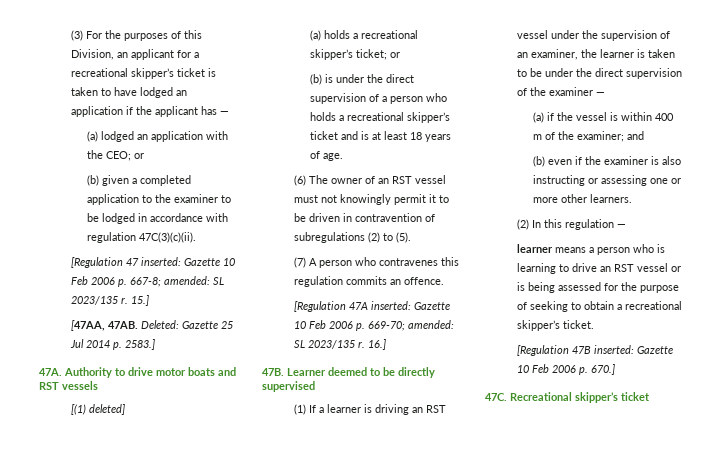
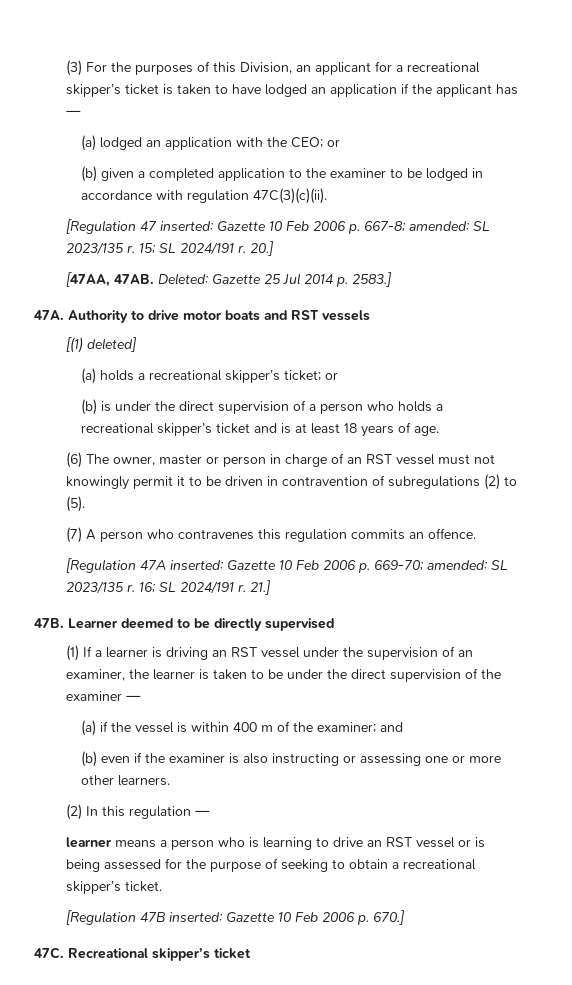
- 15.]
+ 15; SL 2024/191 r. 20.]
- (6) The owner of an RST vessel must not knowingly permit it to be driven in contravention of subregulations (2) to (5).
+ (6) The owner, master or person in charge of an RST vessel must not knowingly permit it to be driven in contravention of subregulations (2) to (5).
- 16.]
+ 16; SL 2024/191 r. 21.]

